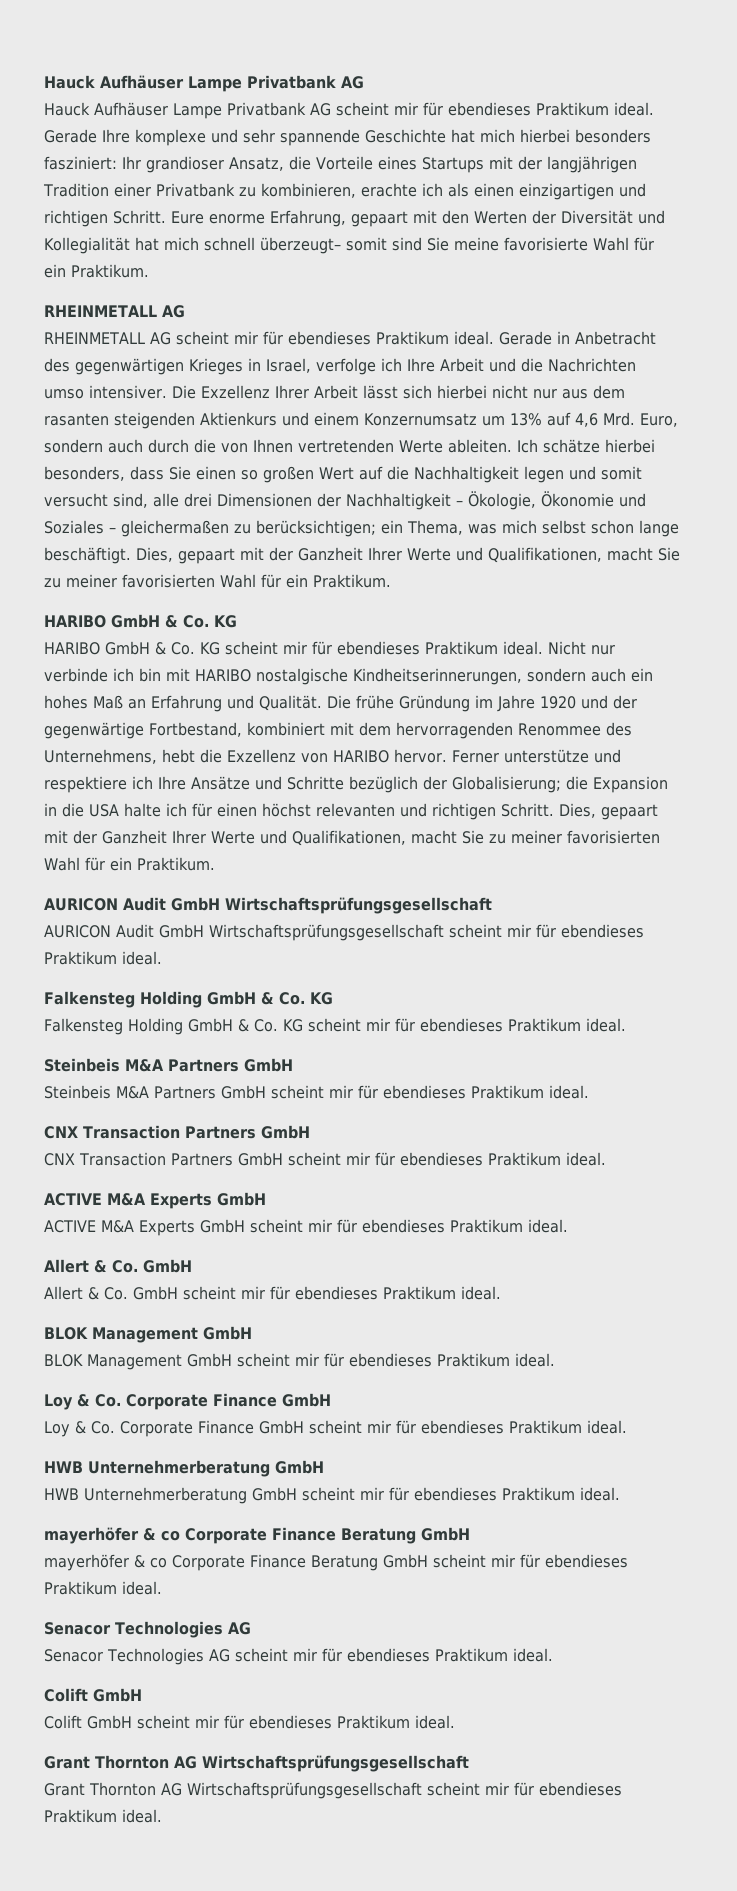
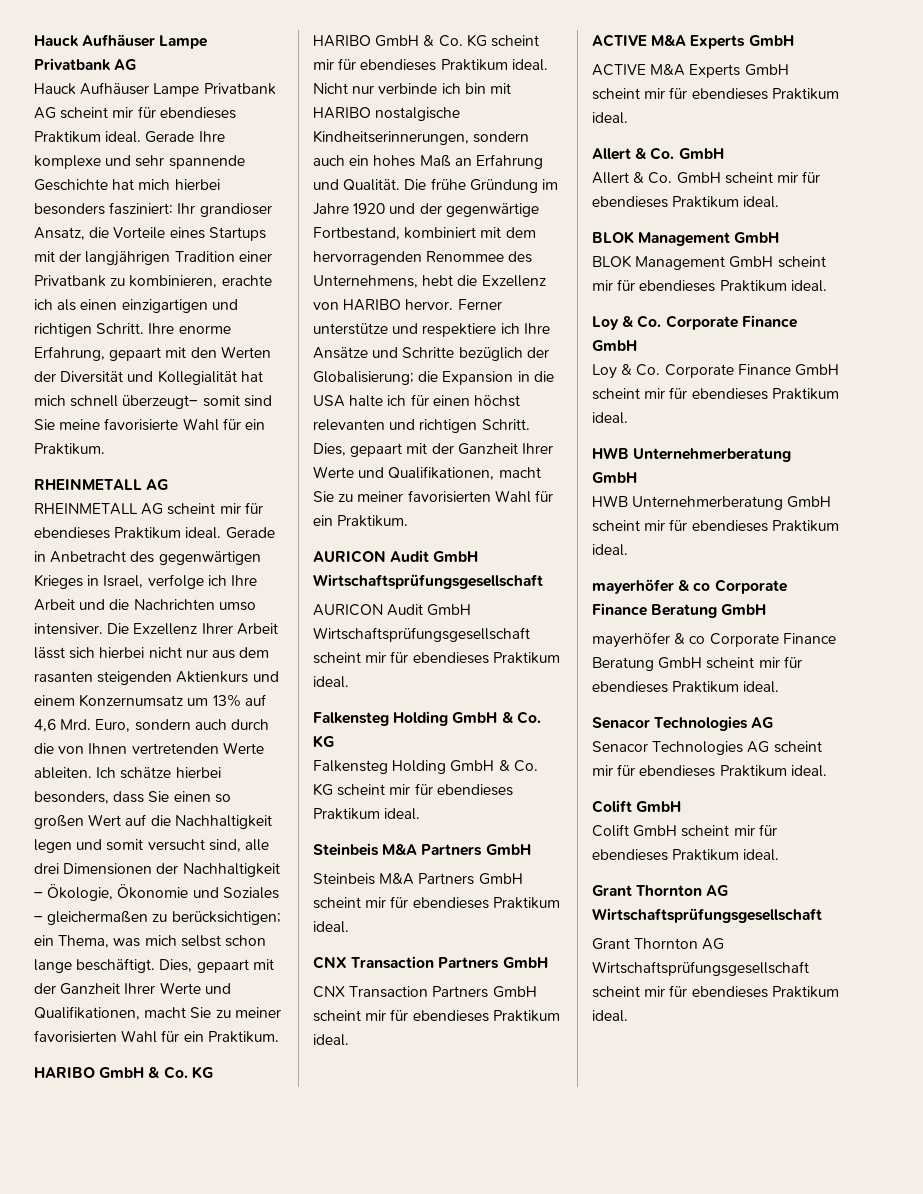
- Eure enorme Erfahrung, gepaart mit den Werten der Diversität und Kollegialität hat mich schnell überzeugt– somit sind Sie meine favorisierte Wahl für ein Praktikum.
+ Ihre enorme Erfahrung, gepaart mit den Werten der Diversität und Kollegialität hat mich schnell überzeugt– somit sind Sie meine favorisierte Wahl für ein Praktikum.

